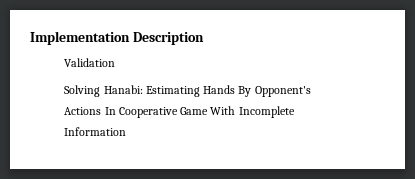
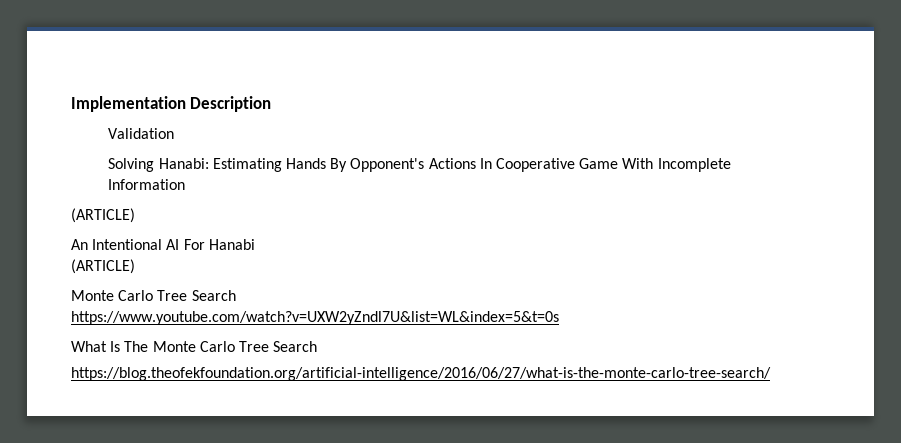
  Solving Hanabi: Estimating Hands By Opponent's Actions In Cooperative Game With Incomplete Information
+ (ARTICLE)
+ An Intentional AI For Hanabi
+ (ARTICLE)
+ Monte Carlo Tree Search
+ https://www.youtube.com/watch?v=UXW2yZndl7U&list=WL&index=5&t=0s
+ What Is The Monte Carlo Tree Search
+ https://blog.theofekfoundation.org/artificial-intelligence/2016/06/27/what-is-the-monte-carlo-tree-search/

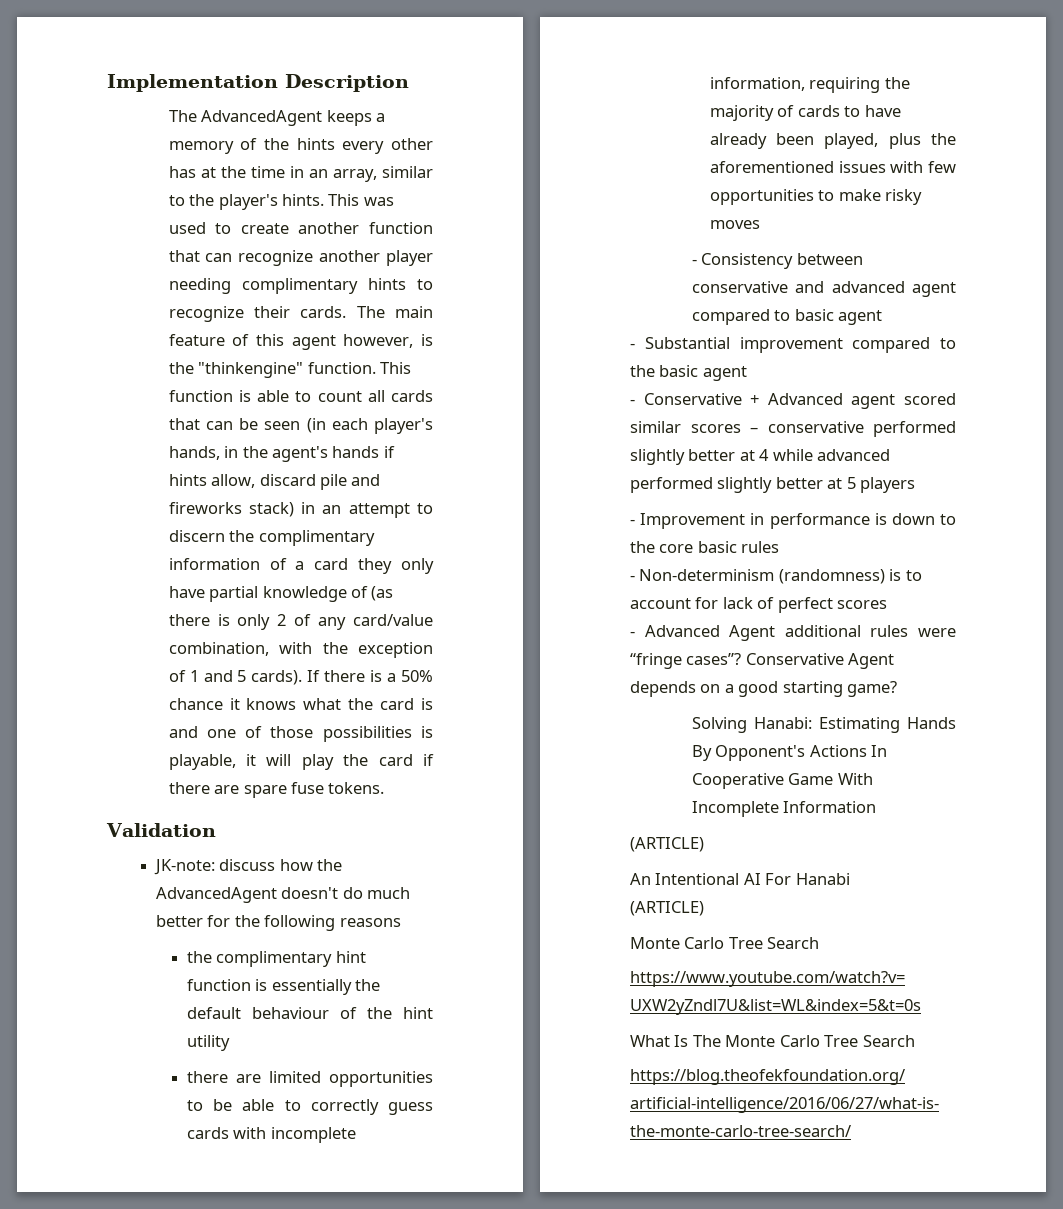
+ The AdvancedAgent keeps a memory of the hints every other has at the time in an array, similar to the player's hints. This was used to create another function that can recognize another player needing complimentary hints to recognize their cards. The main feature of this agent however, is the "thinkengine" function. This function is able to count all cards that can be seen (in each player's hands, in the agent's hands if hints allow, discard pile and fireworks stack) in an attempt to discern the complimentary information of a card they only have partial knowledge of (as there is only 2 of any card/value combination, with the exception of 1 and 5 cards). If there is a 50% chance it knows what the card is and one of those possibilities is playable, it will play the card if there are spare fuse tokens.
  Validation
+ JK-note: discuss how the AdvancedAgent doesn't do much better for the following reasons
+ the complimentary hint function is essentially the default behaviour of the hint utility
+ there are limited opportunities to be able to correctly guess cards with incomplete information, requiring the majority of cards to have already been played, plus the aforementioned issues with few opportunities to make risky moves
+ - Consistency between conservative and advanced agent compared to basic agent
+ - Substantial improvement compared to the basic agent
+ - Conservative + Advanced agent scored similar scores – conservative performed slightly better at 4 while advanced performed slightly better at 5 players
+ - Improvement in performance is down to the core basic rules
+ - Non-determinism (randomness) is to account for lack of perfect scores
+ - Advanced Agent additional rules were “fringe cases”? Conservative Agent depends on a good starting game?

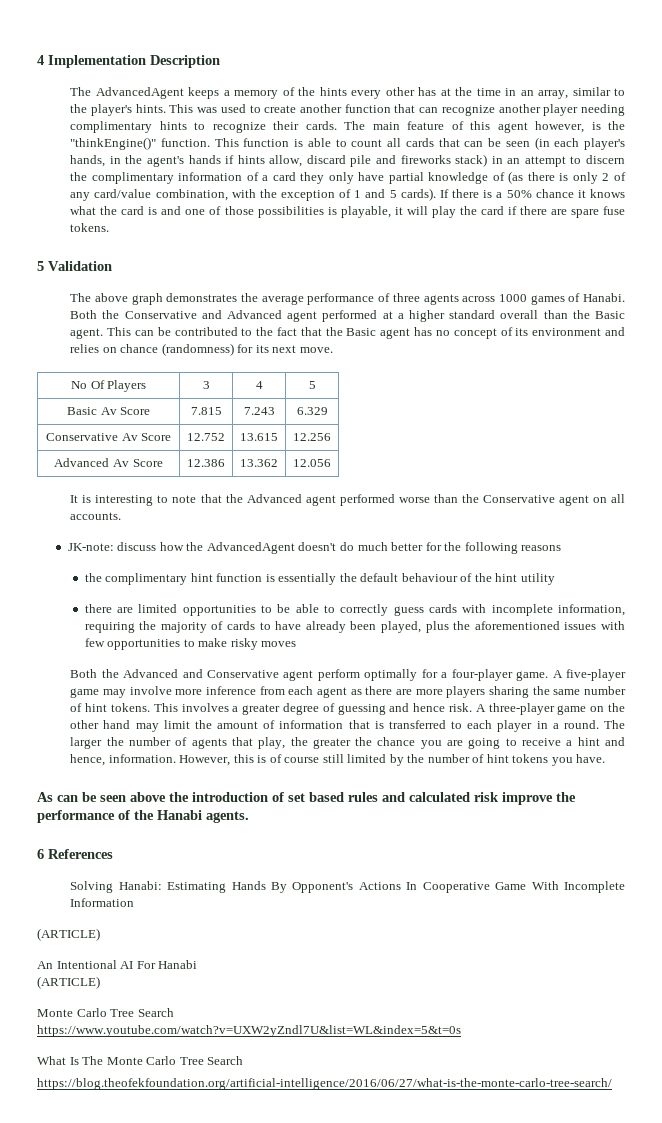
- Implementation Description
+ 4 Implementation Description
- The main feature of this agent however, is the "thinkengine" function.
+ The main feature of this agent however, is the "thinkEngine()" function.
- Validation
+ 5 Validation
+ The above graph demonstrates the average performance of three agents across 1000 games of Hanabi. Both the Conservative and Advanced agent performed at a higher standard overall than the Basic agent. This can be contributed to the fact that the Basic agent has no concept of its environment and relies on chance (randomness) for its next move.
+ No Of Players | 3 | 4 | 5
+ Basic Av Score | 7.815 | 7.243 | 6.329
+ Conservative Av Score | 12.752 | 13.615 | 12.256
+ Advanced Av Score | 12.386 | 13.362 | 12.056
+ It is interesting to note that the Advanced agent performed worse than the Conservative agent on all accounts.
- - Consistency between conservative and advanced agent compared to basic agent
- - Substantial improvement compared to the basic agent
- - Conservative + Advanced agent scored similar scores – conservative performed slightly better at 4 while advanced performed slightly better at 5 players
- - Improvement in performance is down to the core basic rules
- - Non-determinism (randomness) is to account for lack of perfect scores
- - Advanced Agent additional rules were “fringe cases”? Conservative Agent depends on a good starting game?
+ Both the Advanced and Conservative agent perform optimally for a four-player game. A five-player game may involve more inference from each agent as there are more players sharing the same number of hint tokens. This involves a greater degree of guessing and hence risk. A three-player game on the other hand may limit the amount of information that is transferred to each player in a round. The larger the number of agents that play, the greater the chance you are going to receive a hint and hence, information. However, this is of course still limited by the number of hint tokens you have.
+ As can be seen above the introduction of set based rules and calculated risk improve the performance of the Hanabi agents.
+ 6 References

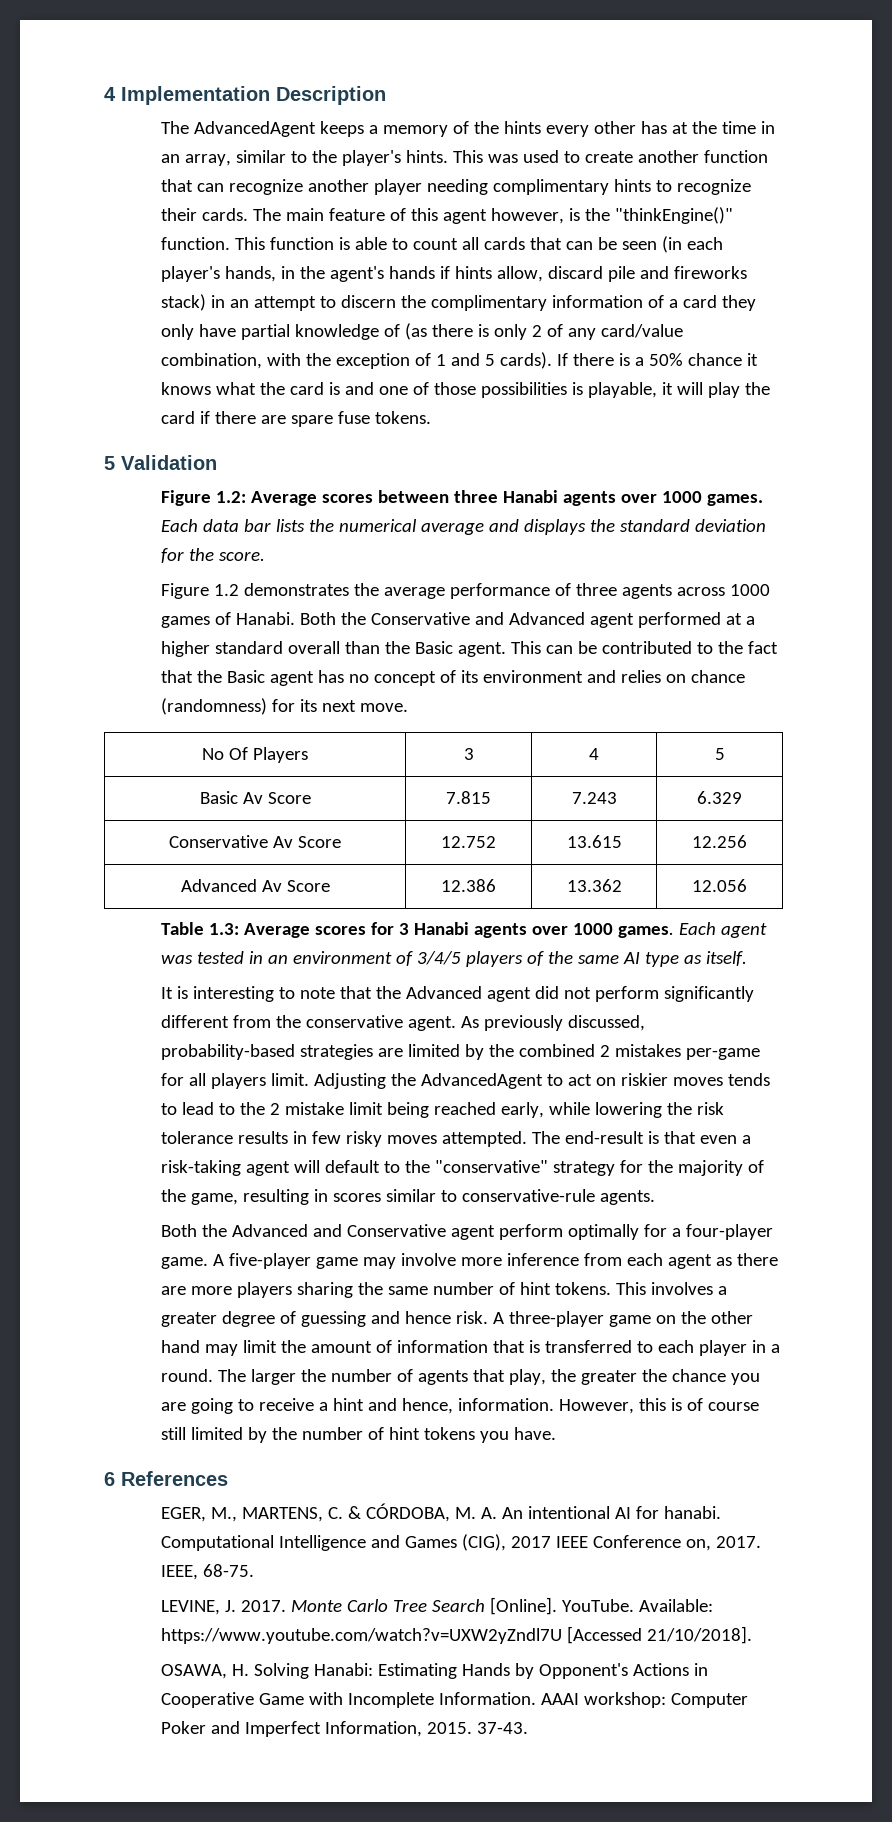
- The above graph demonstrates the average performance of three agents across 1000 games of Hanabi.
+ Figure 1.2: Average scores between three Hanabi agents over 1000 games. Each data bar lists the numerical average and displays the standard deviation for the score.
+ Figure 1.2 demonstrates the average performance of three agents across 1000 games of Hanabi.
+ Table 1.3: Average scores for 3 Hanabi agents over 1000 games. Each agent was tested in an environment of 3/4/5 players of the same AI type as itself.
- It is interesting to note that the Advanced agent performed worse than the Conservative agent on all accounts.
- JK-note: discuss how the AdvancedAgent doesn't do much better for the following reasons
- the complimentary hint function is essentially the default behaviour of the hint utility
- there are limited opportunities to be able to correctly guess cards with incomplete information, requiring the majority of cards to have already been played, plus the aforementioned issues with few opportunities to make risky moves
+ It is interesting to note that the Advanced agent did not perform significantly different from the conservative agent. As previously discussed, probability-based strategies are limited by the combined 2 mistakes per-game for all players limit. Adjusting the AdvancedAgent to act on riskier moves tends to lead to the 2 mistake limit being reached early, while lowering the risk tolerance results in few risky moves attempted. The end-result is that even a risk-taking agent will default to the "conservative" strategy for the majority of the game, resulting in scores similar to conservative-rule agents.
- As can be seen above the introduction of set based rules and calculated risk improve the performance of the Hanabi agents.
  6 References
- Solving Hanabi: Estimating Hands By Opponent's Actions In Cooperative Game With Incomplete Information
- (ARTICLE)
- An Intentional AI For Hanabi
- (ARTICLE)
- Monte Carlo Tree Search
- https://www.youtube.com/watch?v=UXW2yZndl7U&list=WL&index=5&t=0s
- What Is The Monte Carlo Tree Search
- https://blog.theofekfoundation.org/artificial-intelligence/2016/06/27/what-is-the-monte-carlo-tree-search/
+ EGER, M., MARTENS, C. & CÓRDOBA, M. A. An intentional AI for hanabi. Computational Intelligence and Games (CIG), 2017 IEEE Conference on, 2017. IEEE, 68-75.
+ LEVINE, J. 2017. Monte Carlo Tree Search [Online]. YouTube. Available: https://www.youtube.com/watch?v=UXW2yZndl7U [Accessed 21/10/2018].
+ OSAWA, H. Solving Hanabi: Estimating Hands by Opponent's Actions in Cooperative Game with Incomplete Information. AAAI workshop: Computer Poker and Imperfect Information, 2015. 37-43.

